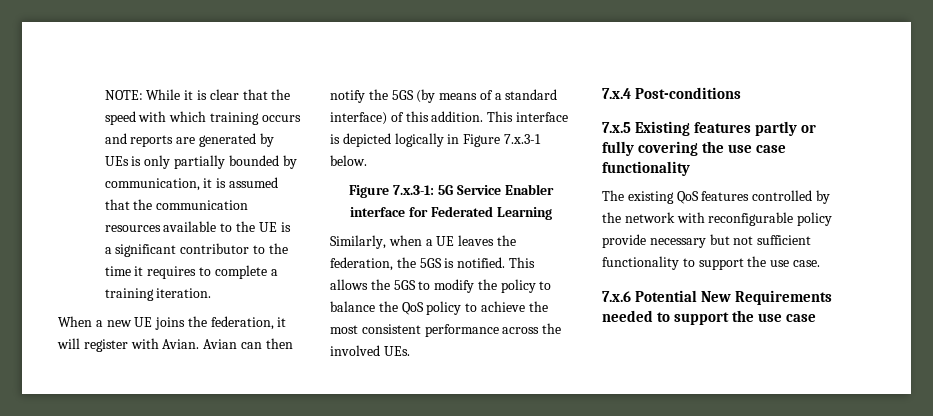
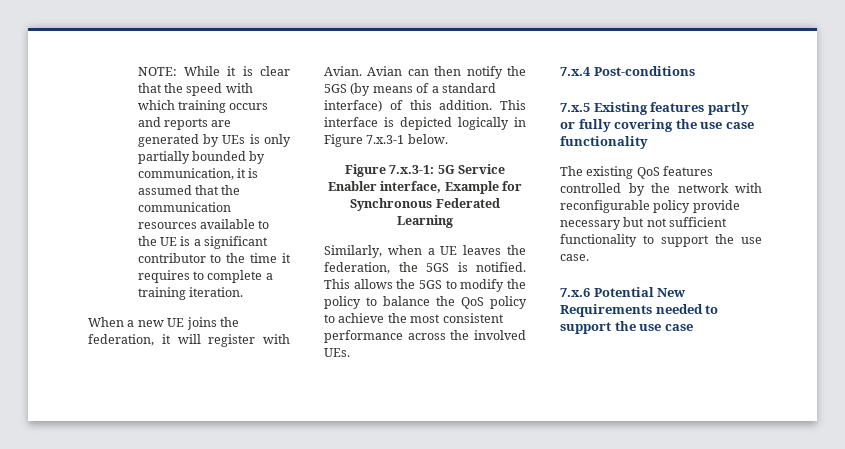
- Figure 7.x.3-1: 5G Service Enabler interface for Federated Learning
+ Figure 7.x.3-1: 5G Service Enabler interface, Example for Synchronous Federated Learning

